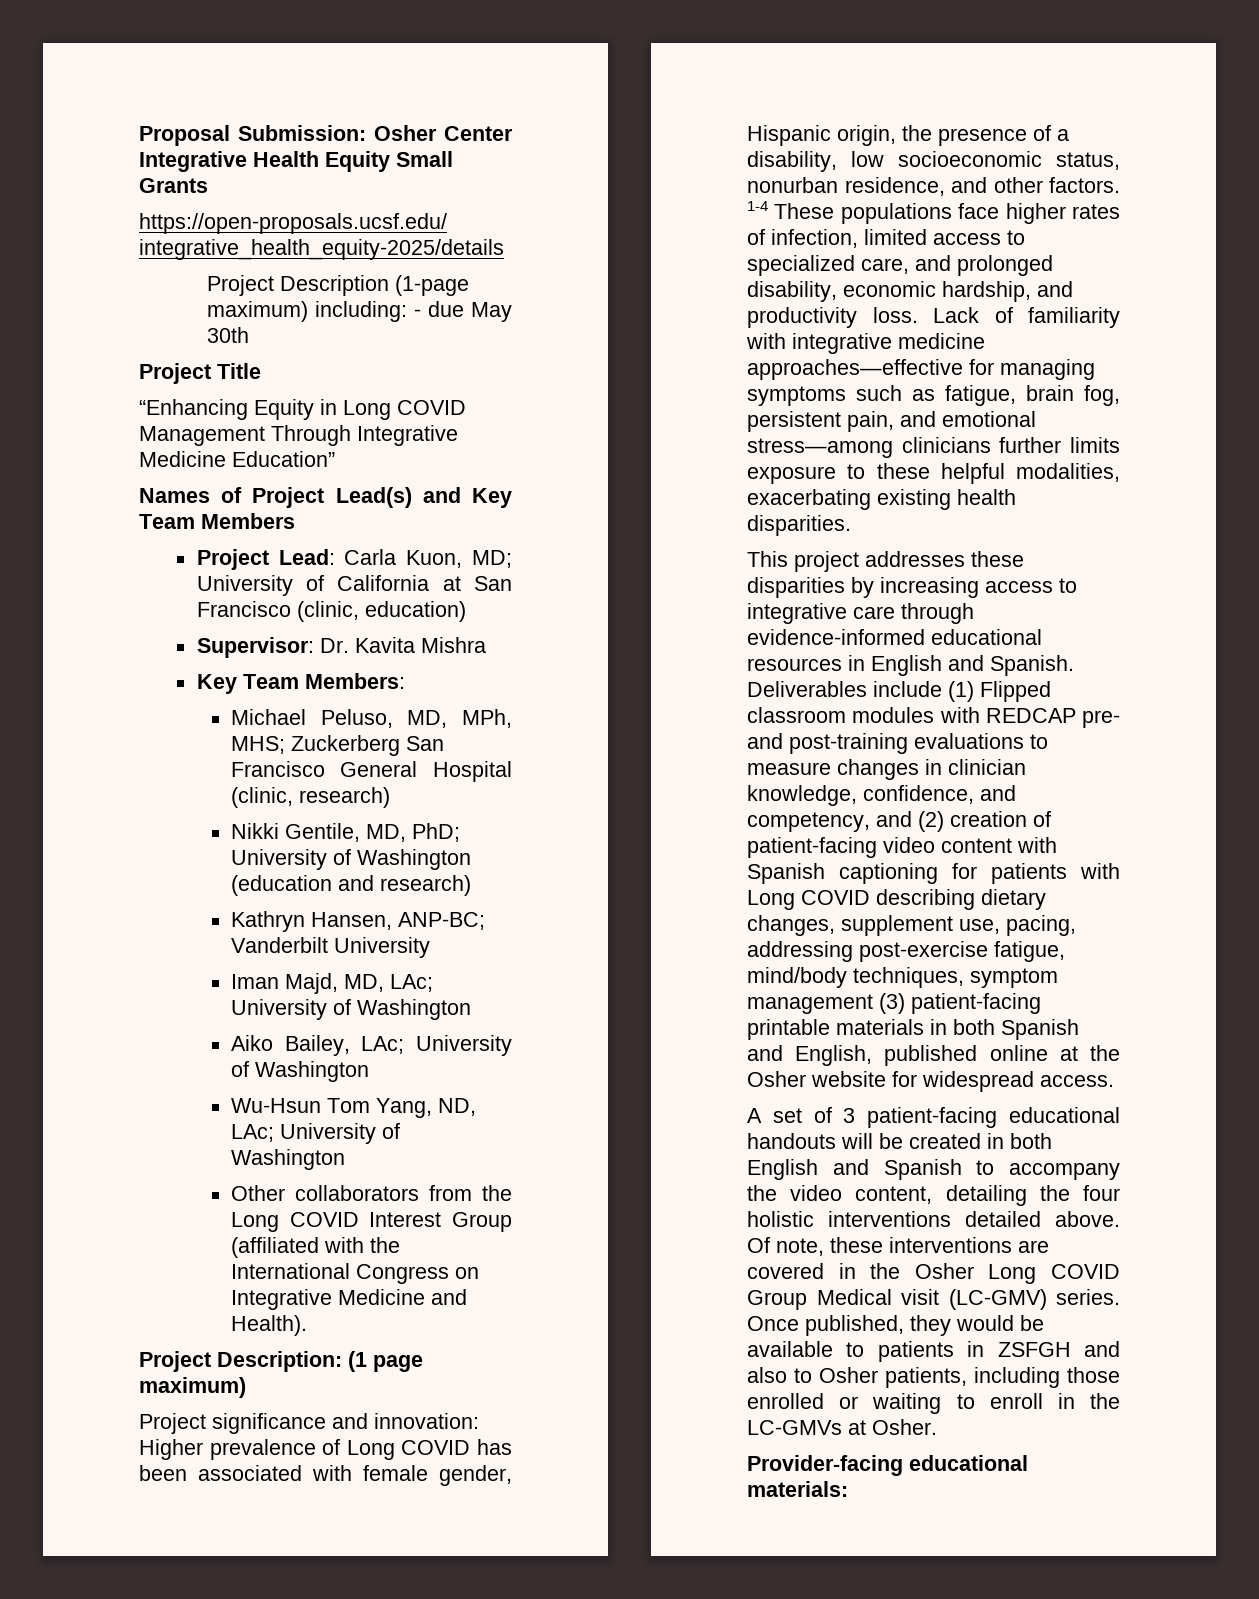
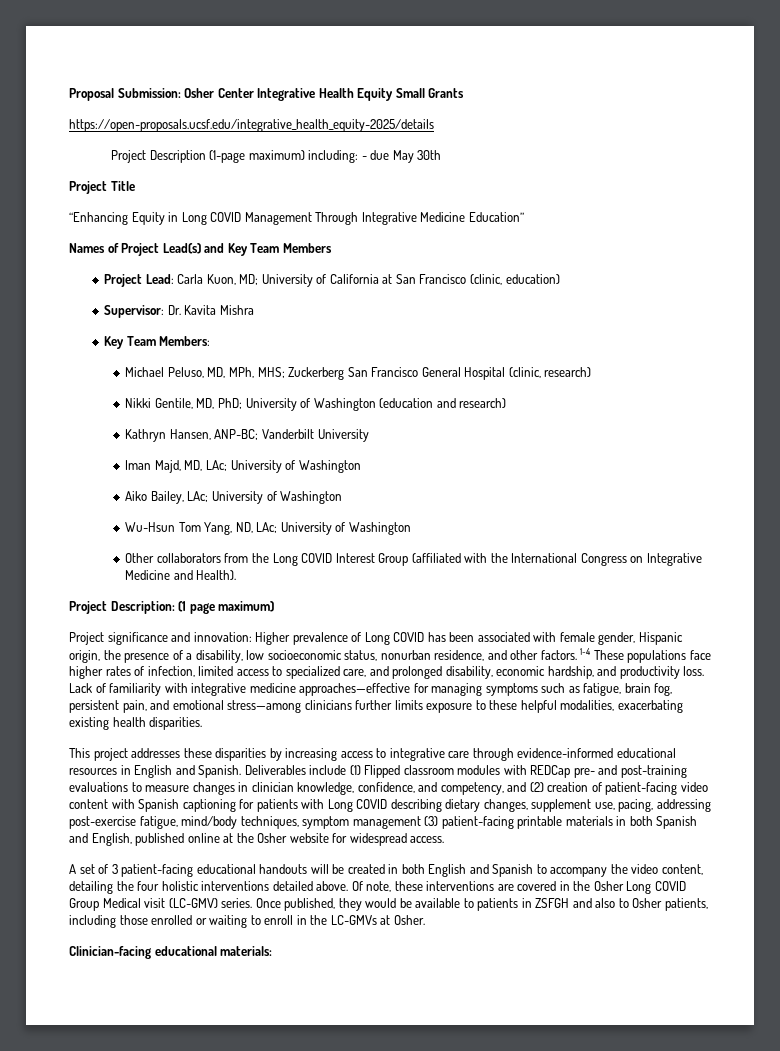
- Deliverables include (1) Flipped classroom modules with REDCAP pre- and post-training evaluations to measure changes in clinician knowledge, confidence, and competency, and (2) creation of patient-facing video content with Spanish captioning for patients with Long COVID describing dietary changes, supplement use, pacing, addressing post-exercise fatigue, mind/body techniques, symptom management (3) patient-facing printable materials in both Spanish and English, published online at the Osher website for widespread access.
+ Deliverables include (1) Flipped classroom modules with REDCap pre- and post-training evaluations to measure changes in clinician knowledge, confidence, and competency, and (2) creation of patient-facing video content with Spanish captioning for patients with Long COVID describing dietary changes, supplement use, pacing, addressing post-exercise fatigue, mind/body techniques, symptom management (3) patient-facing printable materials in both Spanish and English, published online at the Osher website for widespread access.
- Provider-facing educational materials:
+ Clinician-facing educational materials:

